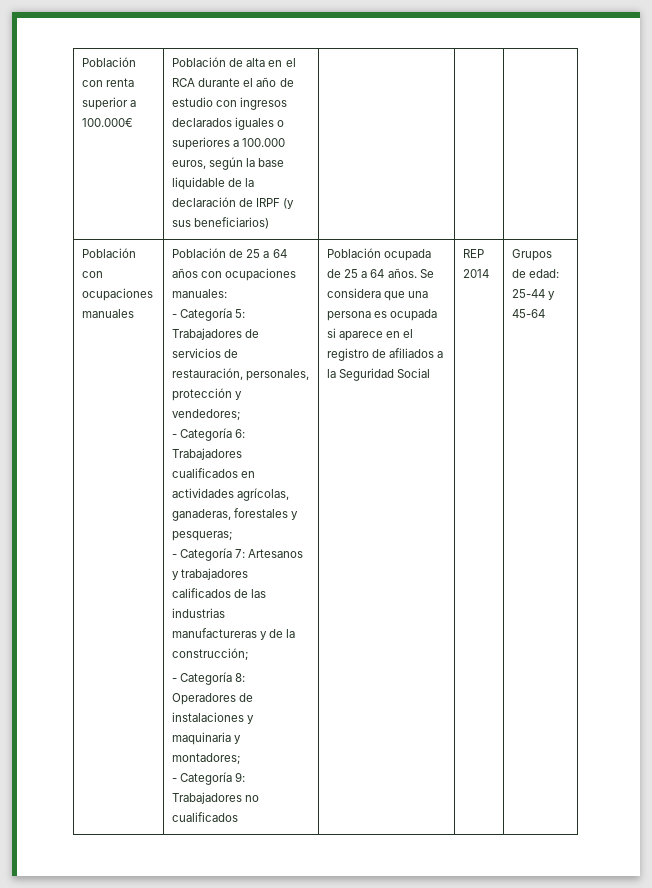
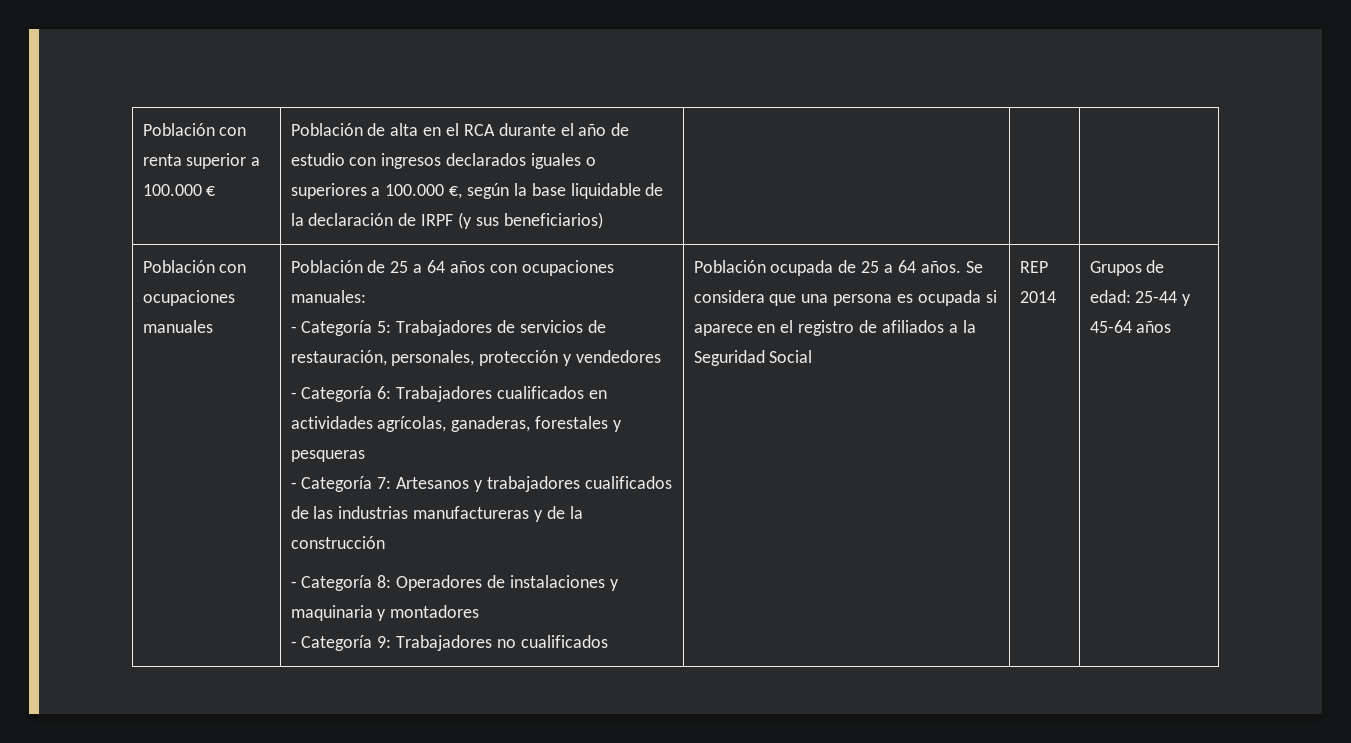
- Población con renta superior a 100.000€ | Población de alta en el RCA durante el año de estudio con ingresos declarados iguales o superiores a 100.000 euros, según la base liquidable de la declaración de IRPF (y sus beneficiarios) | | |
+ Población con renta superior a 100.000 € | Población de alta en el RCA durante el año de estudio con ingresos declarados iguales o superiores a 100.000 €, según la base liquidable de la declaración de IRPF (y sus beneficiarios) | | |
- - Categoría 5: Trabajadores de servicios de restauración, personales, protección y vendedores;
+ - Categoría 5: Trabajadores de servicios de restauración, personales, protección y vendedores
- - Categoría 6: Trabajadores cualificados en actividades agrícolas, ganaderas, forestales y pesqueras;
+ - Categoría 6: Trabajadores cualificados en actividades agrícolas, ganaderas, forestales y pesqueras
- - Categoría 7: Artesanos y trabajadores calificados de las industrias manufactureras y de la construcción;
+ - Categoría 7: Artesanos y trabajadores cualificados de las industrias manufactureras y de la construcción
- - Categoría 8: Operadores de instalaciones y maquinaria y montadores;
+ - Categoría 8: Operadores de instalaciones y maquinaria y montadores
- Grupos de edad: 25-44 y 45-64
+ Grupos de edad: 25-44 y 45-64 años

